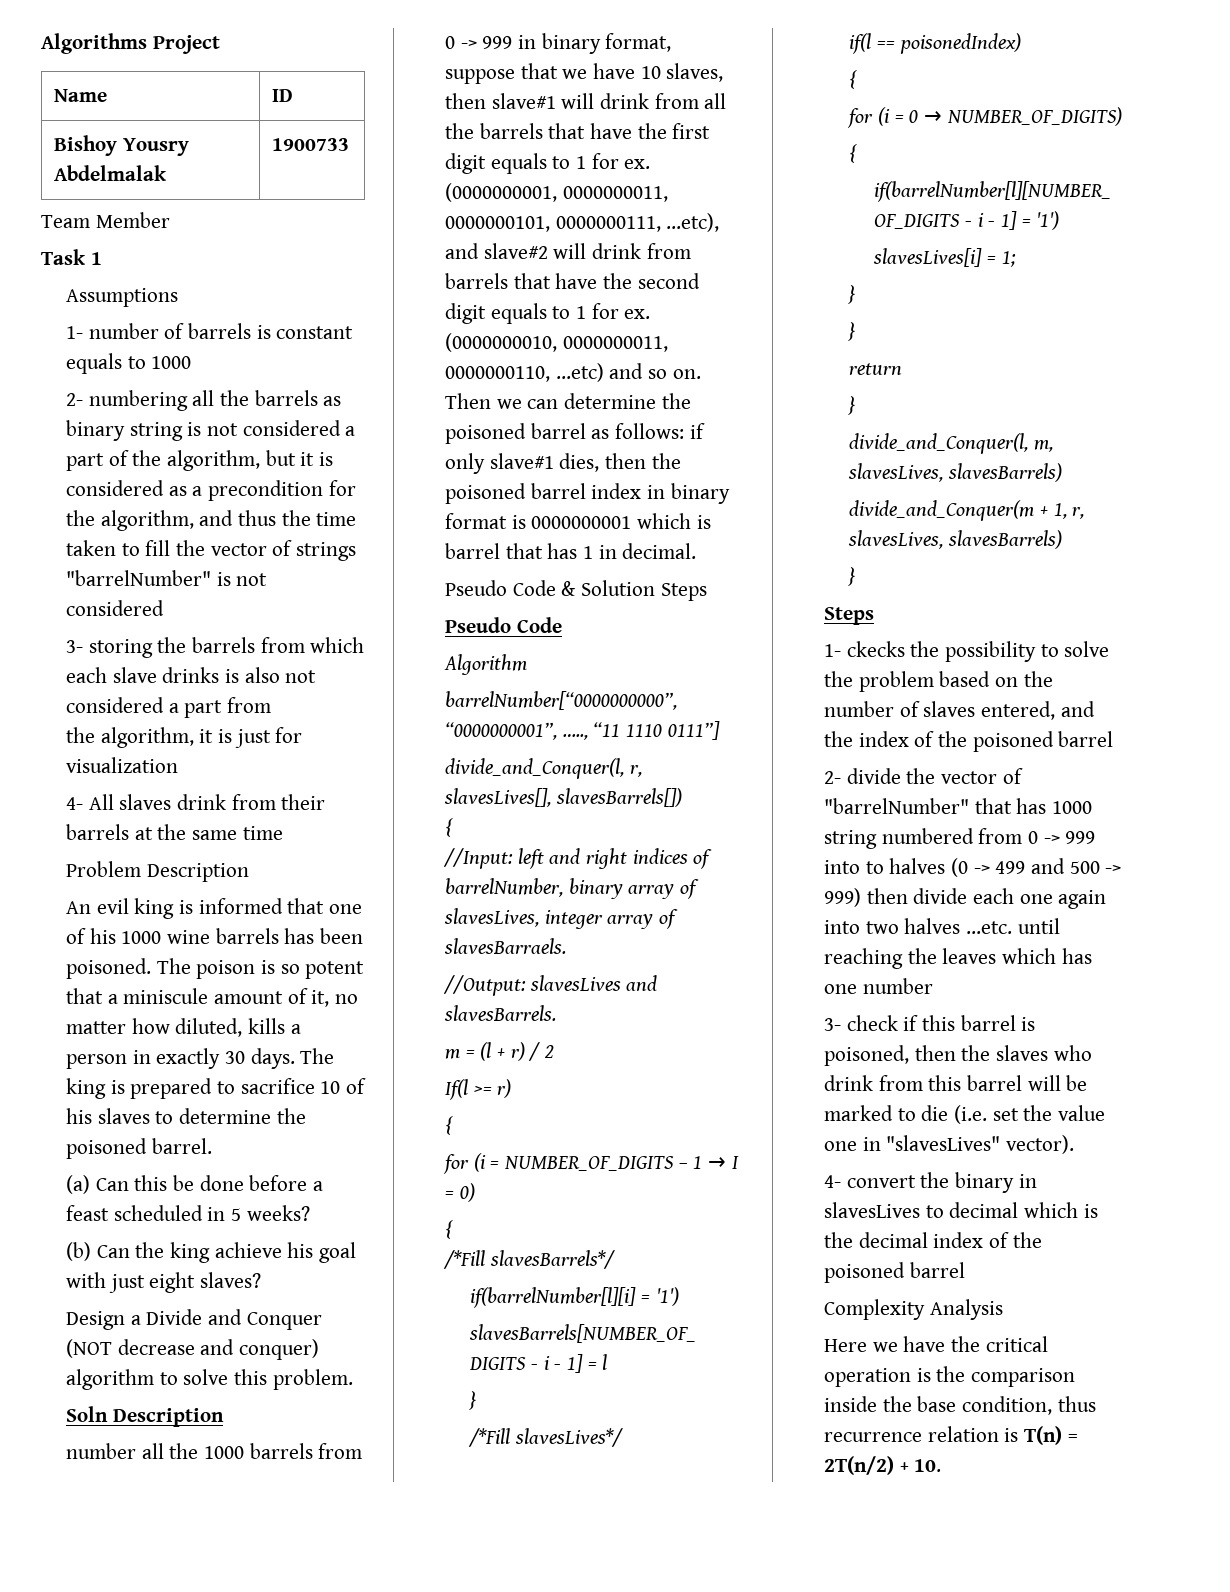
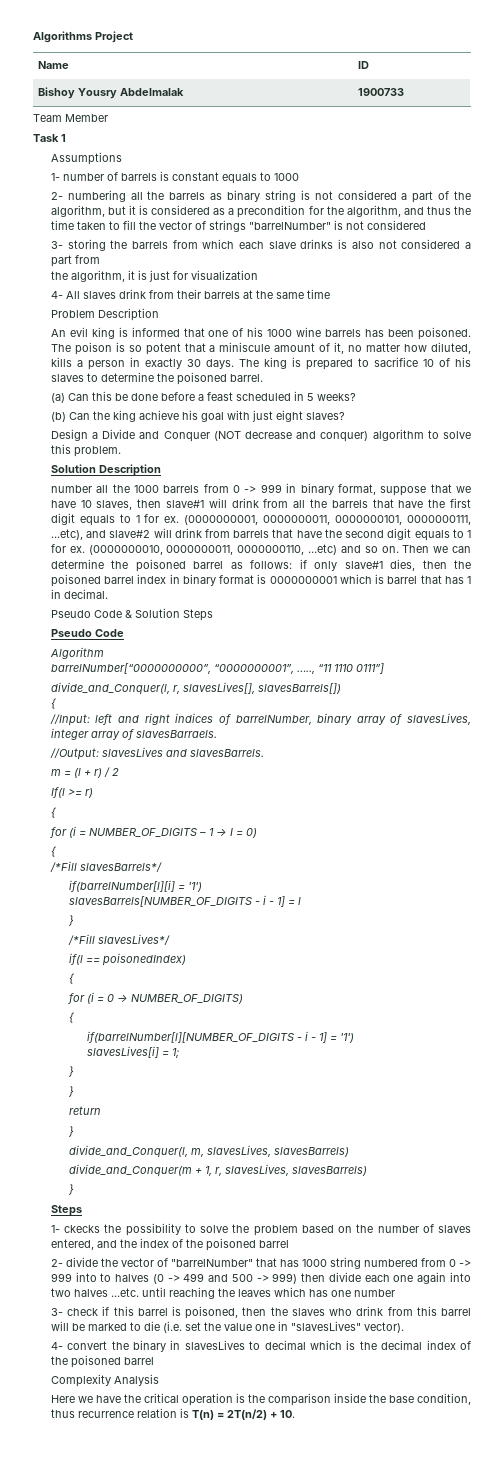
- Soln Description
+ Solution Description

